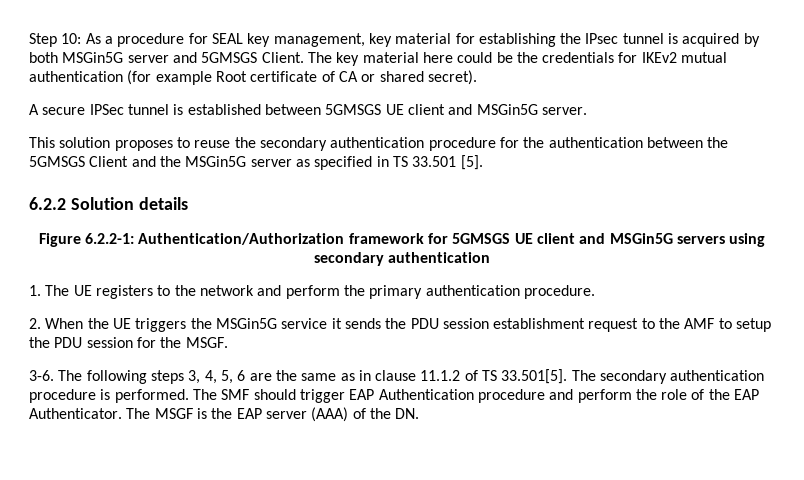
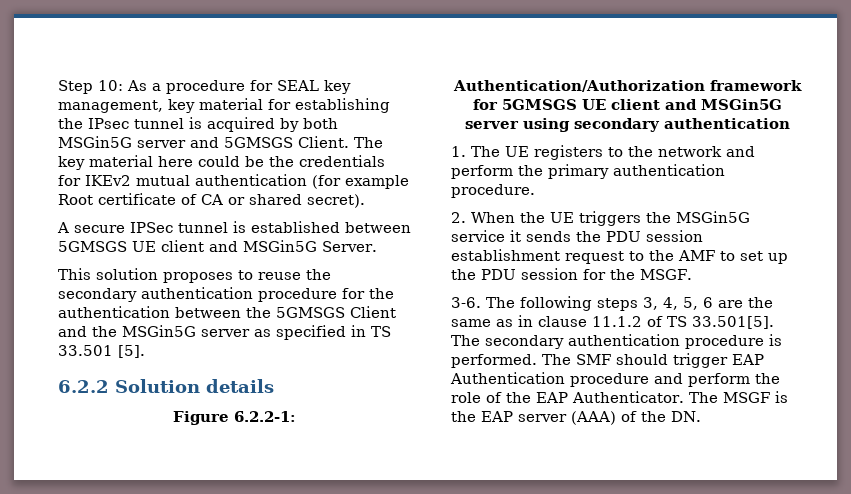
- A secure IPSec tunnel is established between 5GMSGS UE client and MSGin5G server.
+ A secure IPSec tunnel is established between 5GMSGS UE client and MSGin5G Server.
- Figure 6.2.2-1: Authentication/Authorization framework for 5GMSGS UE client and MSGin5G servers using secondary authentication
+ Figure 6.2.2-1: Authentication/Authorization framework for 5GMSGS UE client and MSGin5G server using secondary authentication
- 2. When the UE triggers the MSGin5G service it sends the PDU session establishment request to the AMF to setup the PDU session for the MSGF.
+ 2. When the UE triggers the MSGin5G service it sends the PDU session establishment request to the AMF to set up the PDU session for the MSGF.

